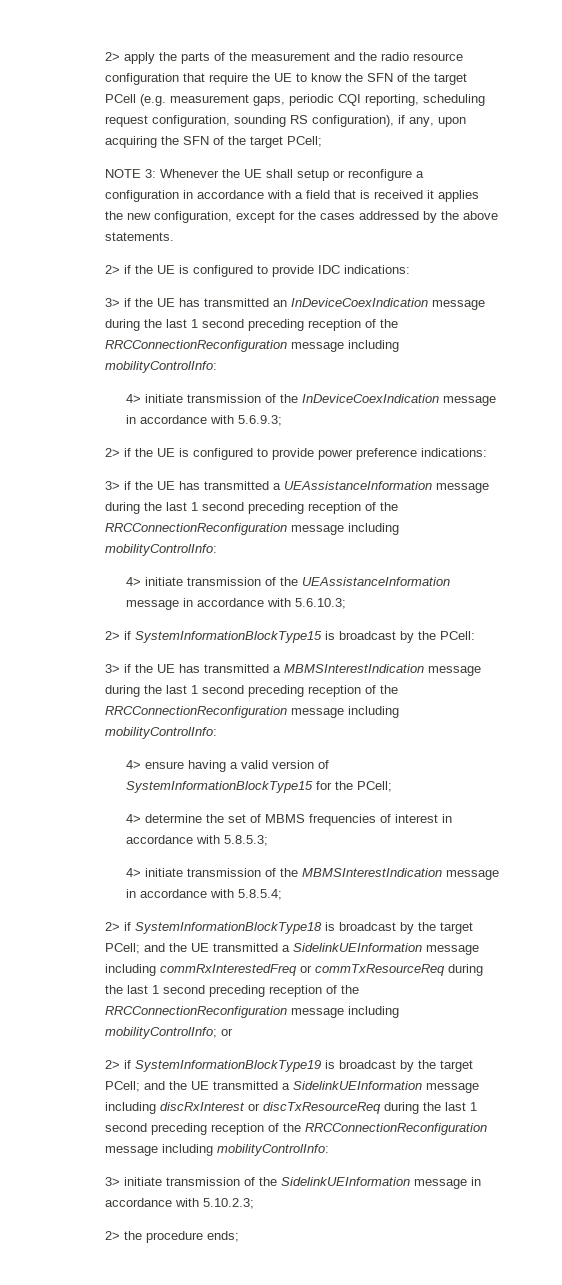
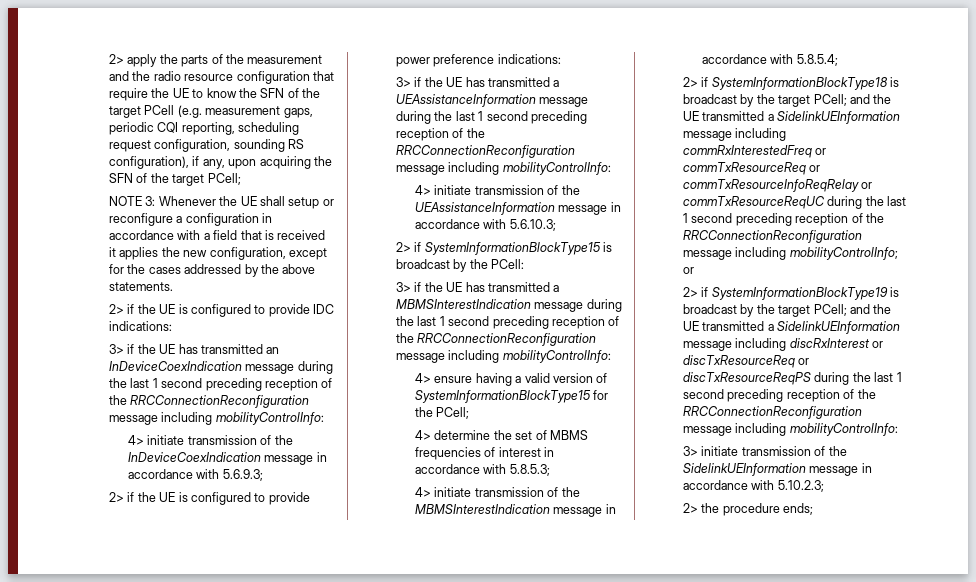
- 2> if SystemInformationBlockType18 is broadcast by the target PCell; and the UE transmitted a SidelinkUEInformation message including commRxInterestedFreq or commTxResourceReq during the last 1 second preceding reception of the RRCConnectionReconfiguration message including mobilityControlInfo; or
+ 2> if SystemInformationBlockType18 is broadcast by the target PCell; and the UE transmitted a SidelinkUEInformation message including commRxInterestedFreq or commTxResourceReq or commTxResourceInfoReqRelay or commTxResourceReqUC during the last 1 second preceding reception of the RRCConnectionReconfiguration message including mobilityControlInfo; or
- 2> if SystemInformationBlockType19 is broadcast by the target PCell; and the UE transmitted a SidelinkUEInformation message including discRxInterest or discTxResourceReq during the last 1 second preceding reception of the RRCConnectionReconfiguration message including mobilityControlInfo:
+ 2> if SystemInformationBlockType19 is broadcast by the target PCell; and the UE transmitted a SidelinkUEInformation message including discRxInterest or discTxResourceReq or discTxResourceReqPS during the last 1 second preceding reception of the RRCConnectionReconfiguration message including mobilityControlInfo:

